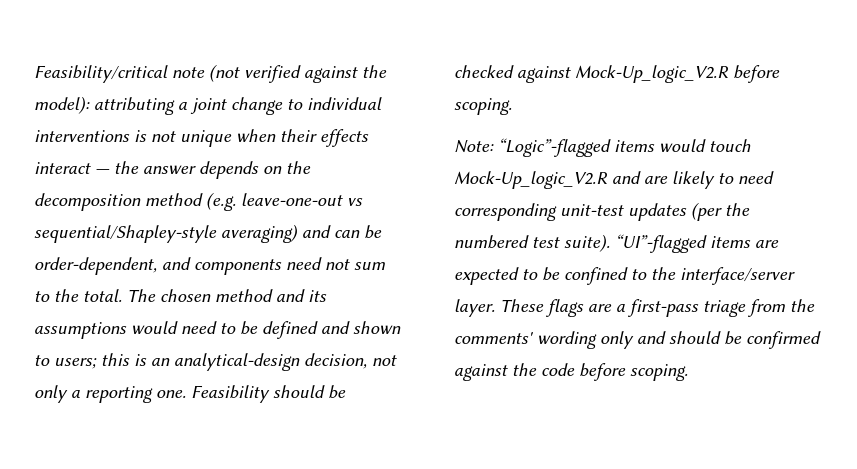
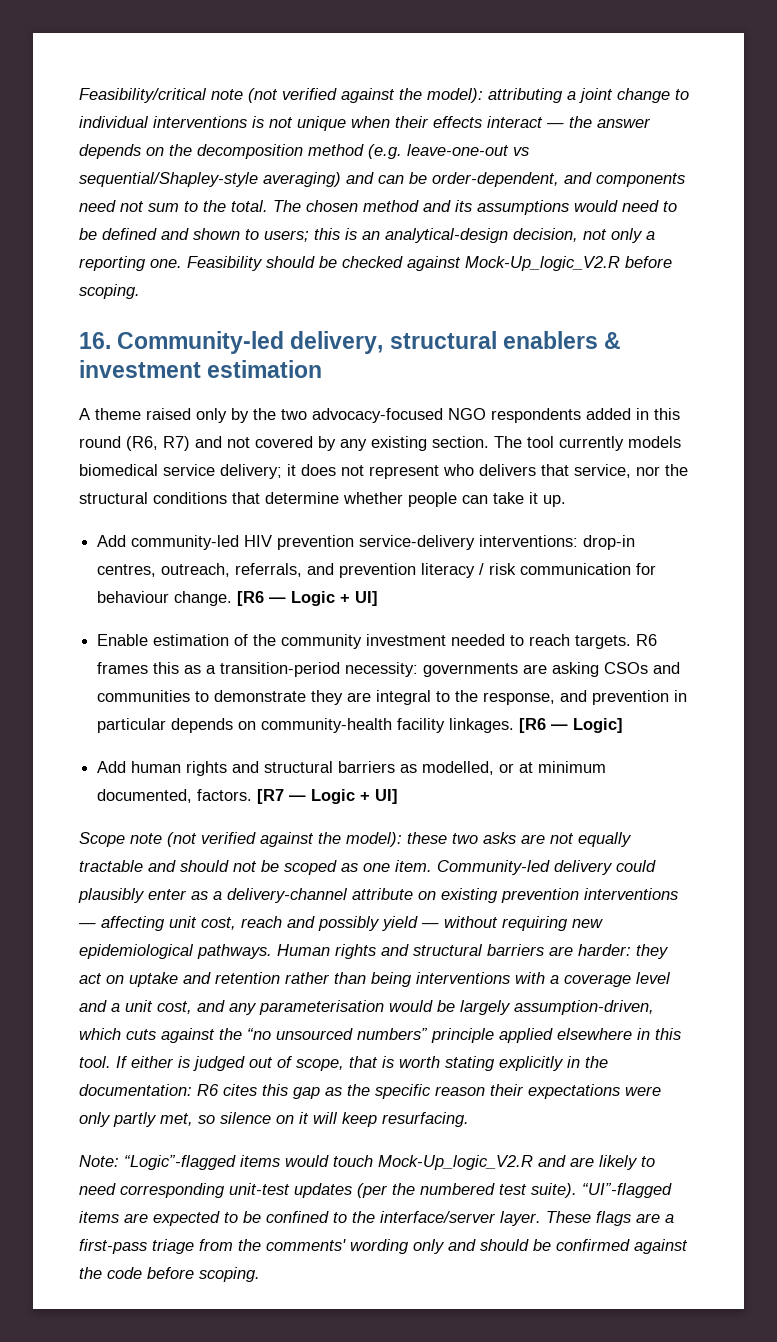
+ 16. Community-led delivery, structural enablers & investment estimation
+ A theme raised only by the two advocacy-focused NGO respondents added in this round (R6, R7) and not covered by any existing section. The tool currently models biomedical service delivery; it does not represent who delivers that service, nor the structural conditions that determine whether people can take it up.
+ Add community-led HIV prevention service-delivery interventions: drop-in centres, outreach, referrals, and prevention literacy / risk communication for behaviour change. [R6 — Logic + UI]
+ Enable estimation of the community investment needed to reach targets. R6 frames this as a transition-period necessity: governments are asking CSOs and communities to demonstrate they are integral to the response, and prevention in particular depends on community-health facility linkages. [R6 — Logic]
+ Add human rights and structural barriers as modelled, or at minimum documented, factors. [R7 — Logic + UI]
+ Scope note (not verified against the model): these two asks are not equally tractable and should not be scoped as one item. Community-led delivery could plausibly enter as a delivery-channel attribute on existing prevention interventions — affecting unit cost, reach and possibly yield — without requiring new epidemiological pathways. Human rights and structural barriers are harder: they act on uptake and retention rather than being interventions with a coverage level and a unit cost, and any parameterisation would be largely assumption-driven, which cuts against the “no unsourced numbers” principle applied elsewhere in this tool. If either is judged out of scope, that is worth stating explicitly in the documentation: R6 cites this gap as the specific reason their expectations were only partly met, so silence on it will keep resurfacing.

